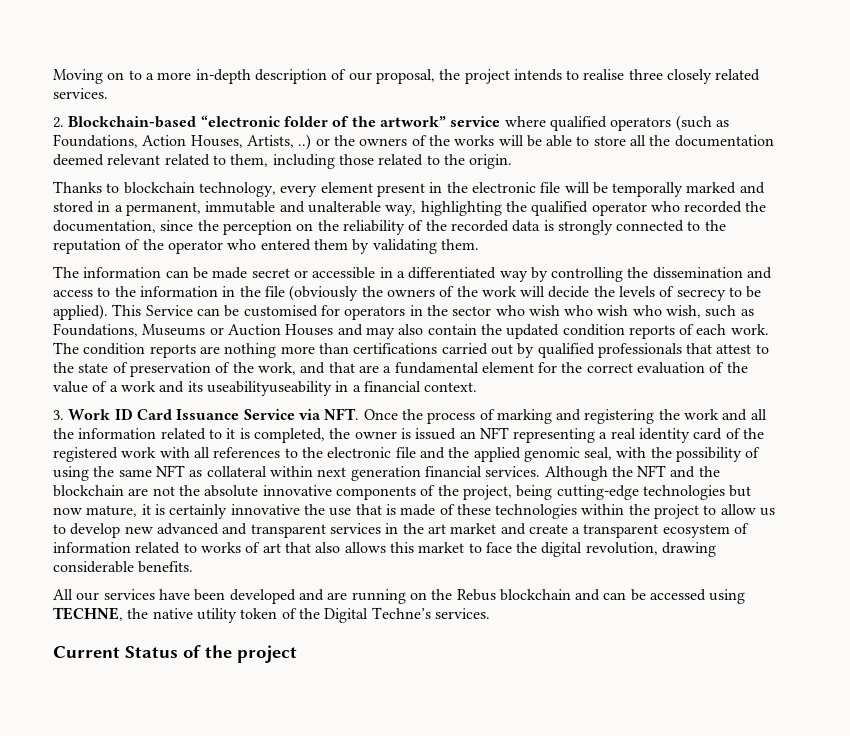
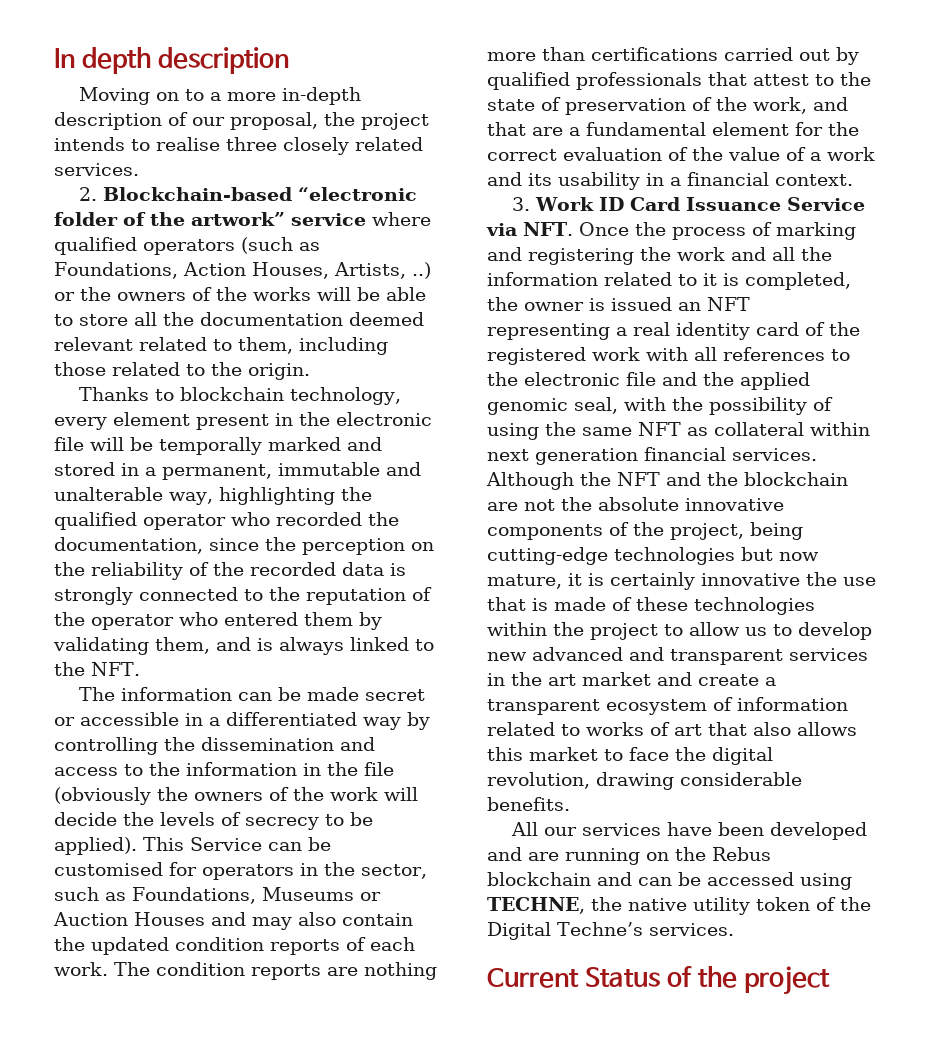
+ In depth description
- Thanks to blockchain technology, every element present in the electronic file will be temporally marked and stored in a permanent, immutable and unalterable way, highlighting the qualified operator who recorded the documentation, since the perception on the reliability of the recorded data is strongly connected to the reputation of the operator who entered them by validating them.
+ Thanks to blockchain technology, every element present in the electronic file will be temporally marked and stored in a permanent, immutable and unalterable way, highlighting the qualified operator who recorded the documentation, since the perception on the reliability of the recorded data is strongly connected to the reputation of the operator who entered them by validating them, and is always linked to the NFT.
- This Service can be customised for operators in the sector who wish who wish who wish, such as Foundations, Museums or Auction Houses and may also contain the updated condition reports of each work.
+ This Service can be customised for operators in the sector, such as Foundations, Museums or Auction Houses and may also contain the updated condition reports of each work.
- The condition reports are nothing more than certifications carried out by qualified professionals that attest to the state of preservation of the work, and that are a fundamental element for the correct evaluation of the value of a work and its useabilityuseability in a financial context.
+ The condition reports are nothing more than certifications carried out by qualified professionals that attest to the state of preservation of the work, and that are a fundamental element for the correct evaluation of the value of a work and its usability in a financial context.

